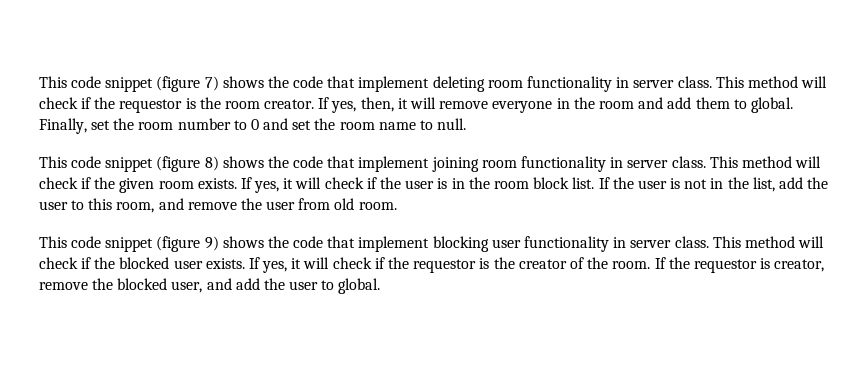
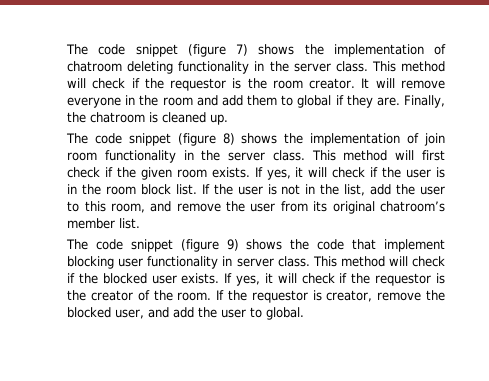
- This code snippet (figure 7) shows the code that implement deleting room functionality in server class.
+ The code snippet (figure 7) shows the implementation of chatroom deleting functionality in the server class.
- If yes, then, it will remove everyone in the room and add them to global. Finally, set the room number to 0 and set the room name to null.
- This code snippet (figure 8) shows the code that implement joining room functionality in server class. This method will check if the given room exists.
+ It will remove everyone in the room and add them to global if they are. Finally, the chatroom is cleaned up.
+ The code snippet (figure 8) shows the implementation of join room functionality in the server class. This method will first check if the given room exists.
- If the user is not in the list, add the user to this room, and remove the user from old room.
- This code snippet (figure 9) shows the code that implement blocking user functionality in server class.
+ If the user is not in the list, add the user to this room, and remove the user from its original chatroom’s member list.
+ The code snippet (figure 9) shows the code that implement blocking user functionality in server class.

